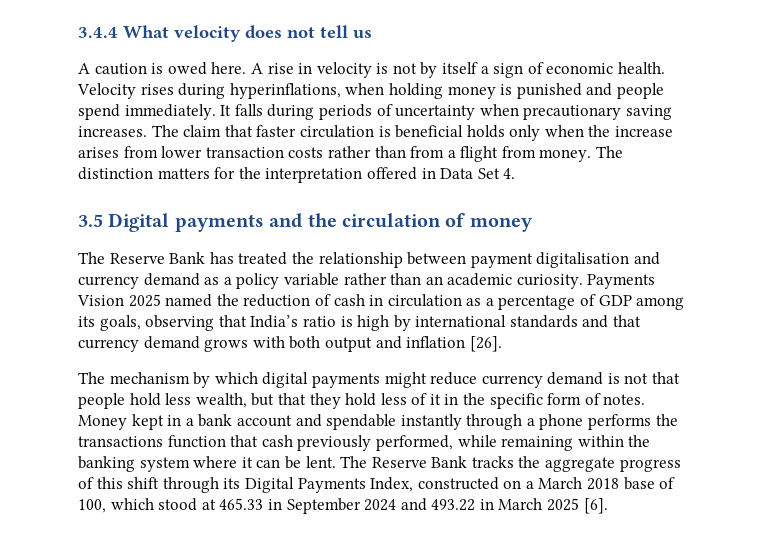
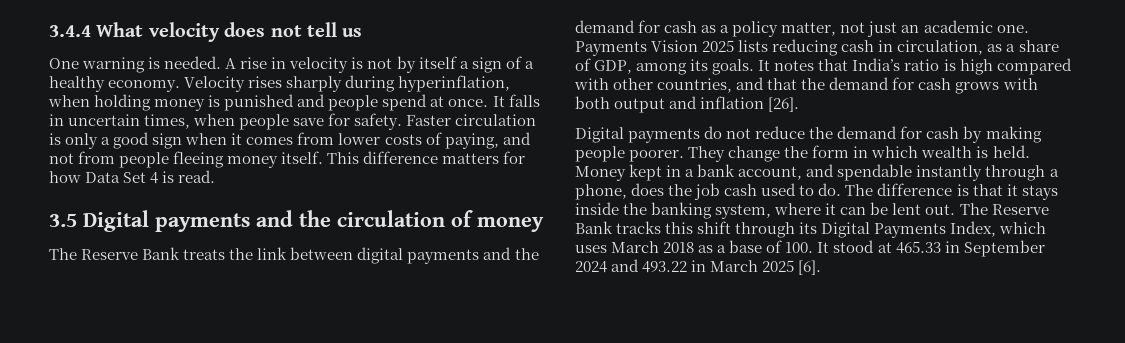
- A caution is owed here.
+ One warning is needed.
- A rise in velocity is not by itself a sign of economic health. Velocity rises during hyperinflations, when holding money is punished and people spend immediately. It falls during periods of uncertainty when precautionary saving increases. The claim that faster circulation is beneficial holds only when the increase arises from lower transaction costs rather than from a flight from money. The distinction matters for the interpretation offered in Data Set 4.
+ A rise in velocity is not by itself a sign of a healthy economy. Velocity rises sharply during hyperinflation, when holding money is punished and people spend at once. It falls in uncertain times, when people save for safety. Faster circulation is only a good sign when it comes from lower costs of paying, and not from people fleeing money itself. This difference matters for how Data Set 4 is read.
- The Reserve Bank has treated the relationship between payment digitalisation and currency demand as a policy variable rather than an academic curiosity.
+ The Reserve Bank treats the link between digital payments and the demand for cash as a policy matter, not just an academic one.
- Payments Vision 2025 named the reduction of cash in circulation as a percentage of GDP among its goals, observing that India’s ratio is high by international standards and that currency demand grows with both output and inflation [26].
+ Payments Vision 2025 lists reducing cash in circulation, as a share of GDP, among its goals. It notes that India’s ratio is high compared with other countries, and that the demand for cash grows with both output and inflation [26].
- The mechanism by which digital payments might reduce currency demand is not that people hold less wealth, but that they hold less of it in the specific form of notes.
+ Digital payments do not reduce the demand for cash by making people poorer. They change the form in which wealth is held.
- Money kept in a bank account and spendable instantly through a phone performs the transactions function that cash previously performed, while remaining within the banking system where it can be lent.
+ Money kept in a bank account, and spendable instantly through a phone, does the job cash used to do. The difference is that it stays inside the banking system, where it can be lent out.
- The Reserve Bank tracks the aggregate progress of this shift through its Digital Payments Index, constructed on a March 2018 base of 100, which stood at 465.33 in September 2024 and 493.22 in March 2025 [6].
+ The Reserve Bank tracks this shift through its Digital Payments Index, which uses March 2018 as a base of 100. It stood at 465.33 in September 2024 and 493.22 in March 2025 [6].

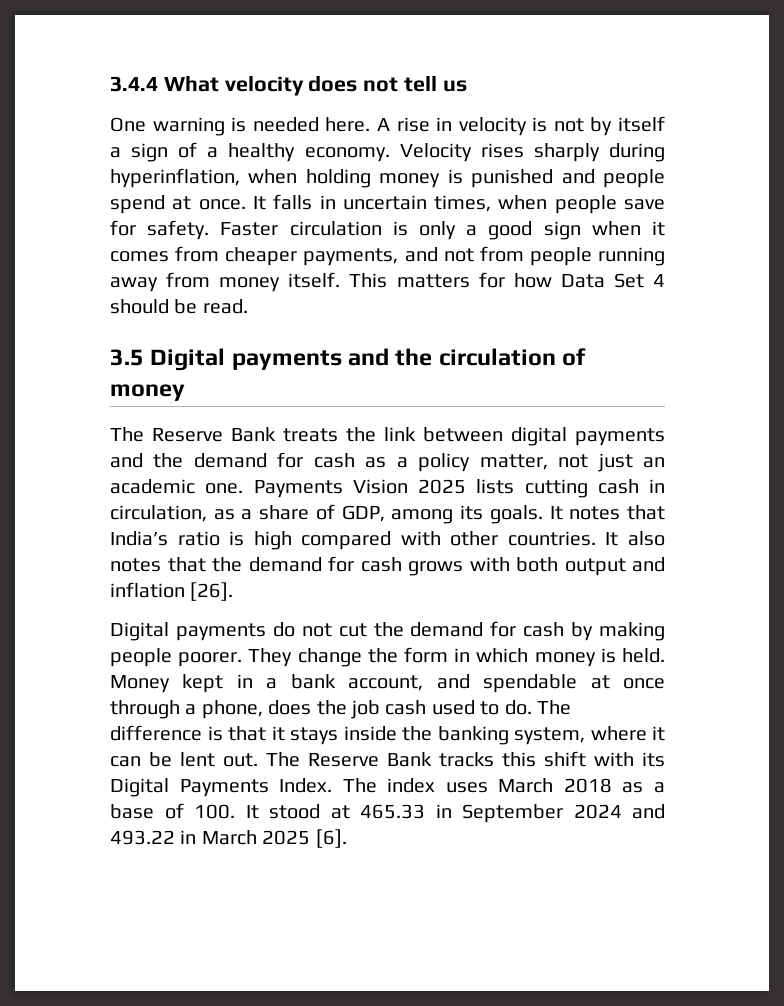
- One warning is needed.
+ One warning is needed here.
- Faster circulation is only a good sign when it comes from lower costs of paying, and not from people fleeing money itself.
+ Faster circulation is only a good sign when it comes from cheaper payments, and not from people running away from money itself.
- This difference matters for how Data Set 4 is read.
+ This matters for how Data Set 4 should be read.
- Payments Vision 2025 lists reducing cash in circulation, as a share of GDP, among its goals.
+ Payments Vision 2025 lists cutting cash in circulation, as a share of GDP, among its goals.
- It notes that India’s ratio is high compared with other countries, and that the demand for cash grows with both output and inflation [26].
+ It notes that India’s ratio is high compared with other countries. It also notes that the demand for cash grows with both output and inflation [26].
- Digital payments do not reduce the demand for cash by making people poorer.
+ Digital payments do not cut the demand for cash by making people poorer.
- They change the form in which wealth is held.
+ They change the form in which money is held.
- Money kept in a bank account, and spendable instantly through a phone, does the job cash used to do.
+ Money kept in a bank account, and spendable at once through a phone, does the job cash used to do.
- The Reserve Bank tracks this shift through its Digital Payments Index, which uses March 2018 as a base of 100. It stood at 465.33 in September 2024 and 493.22 in March 2025 [6].
+ The Reserve Bank tracks this shift with its Digital Payments Index. The index uses March 2018 as a base of 100. It stood at 465.33 in September 2024 and 493.22 in March 2025 [6].

